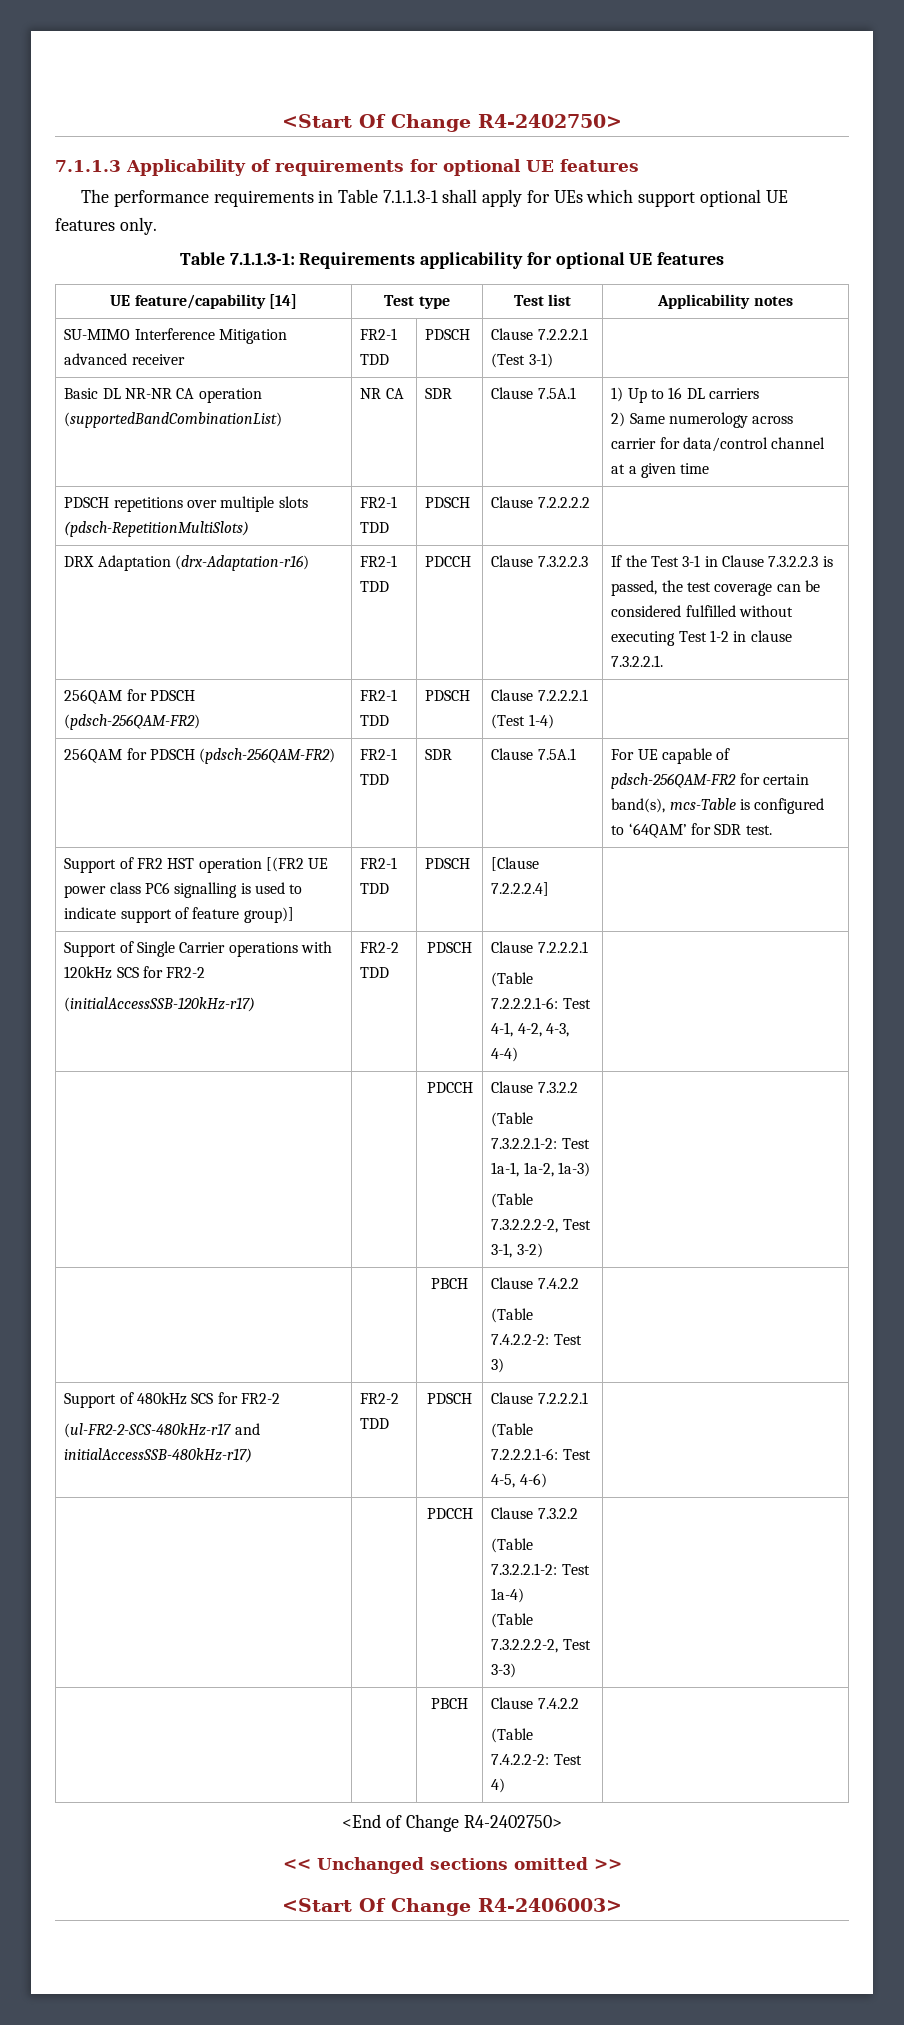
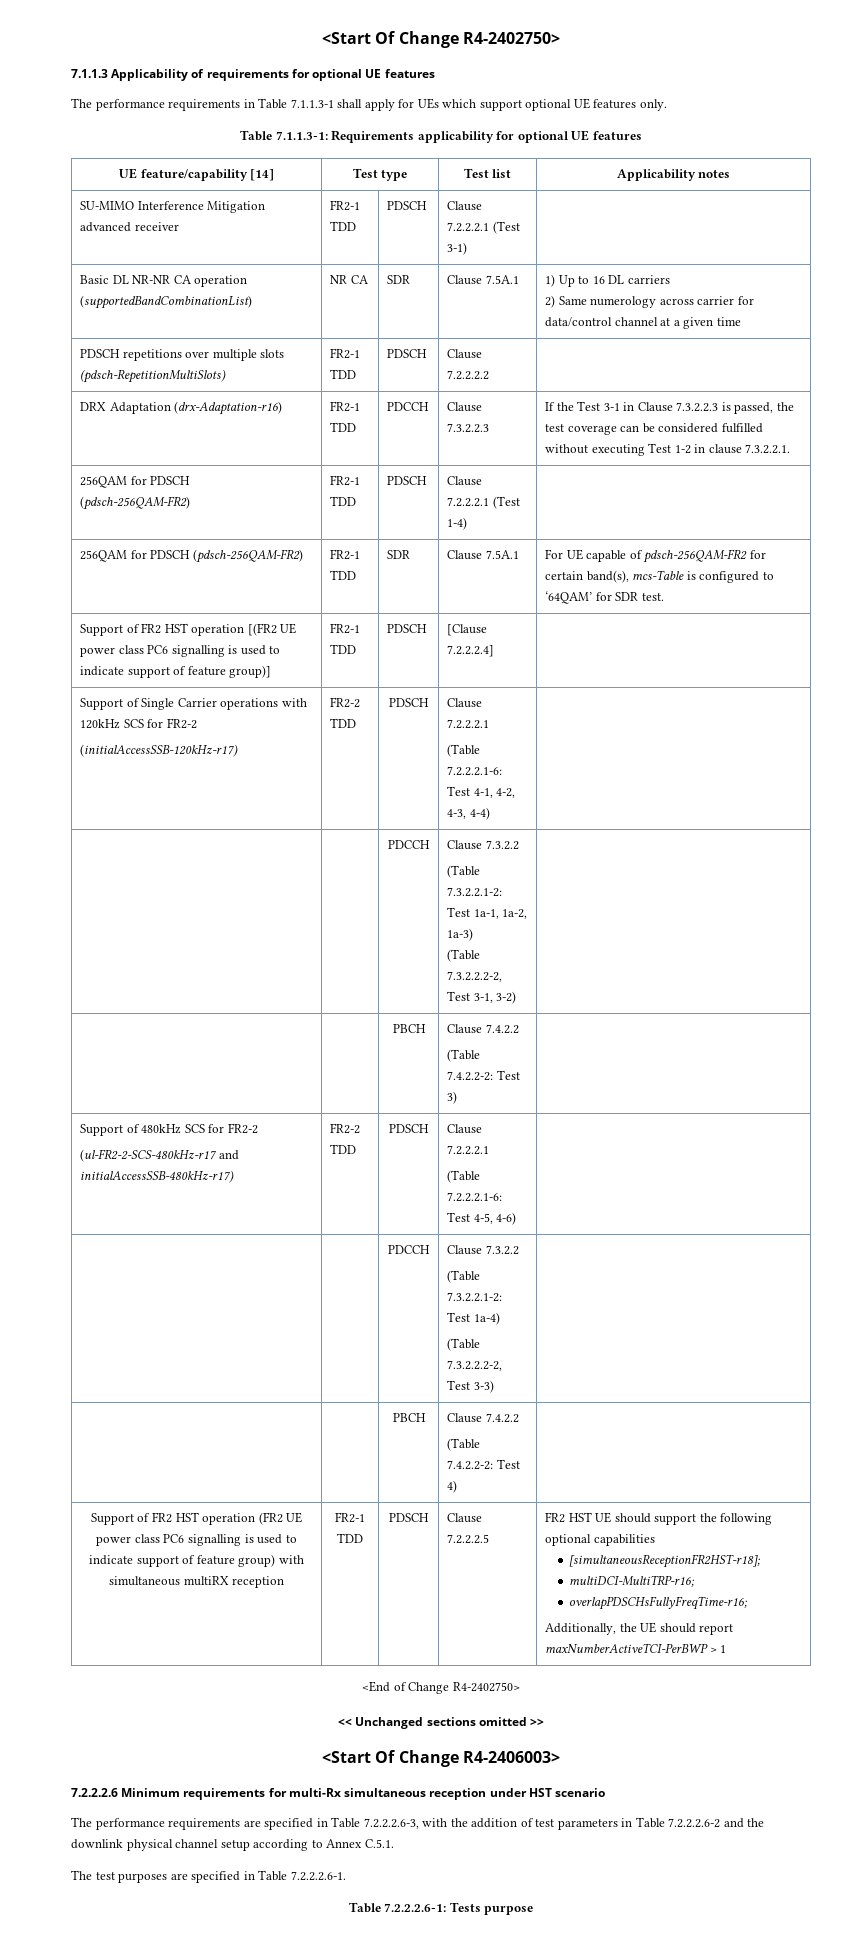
+ Support of FR2 HST operation (FR2 UE power class PC6 signalling is used to indicate support of feature group) with simultaneous multiRX reception | FR2-1 TDD | PDSCH | Clause 7.2.2.2.5 | FR2 HST UE should support the following optional capabilities
+ [simultaneousReceptionFR2HST-r18];
+ multiDCI-MultiTRP-r16;
+ overlapPDSCHsFullyFreqTime-r16;
+ Additionally, the UE should report maxNumberActiveTCI-PerBWP > 1
+ 7.2.2.2.6 Minimum requirements for multi-Rx simultaneous reception under HST scenario
+ The performance requirements are specified in Table 7.2.2.2.6-3, with the addition of test parameters in Table 7.2.2.2.6-2 and the downlink physical channel setup according to Annex C.5.1.
+ The test purposes are specified in Table 7.2.2.2.6-1.
+ Table 7.2.2.2.6-1: Tests purpose

